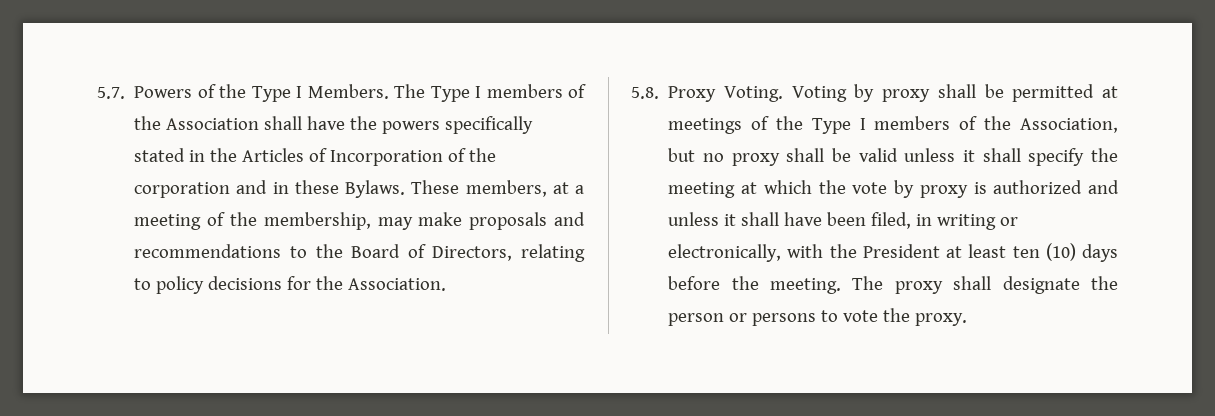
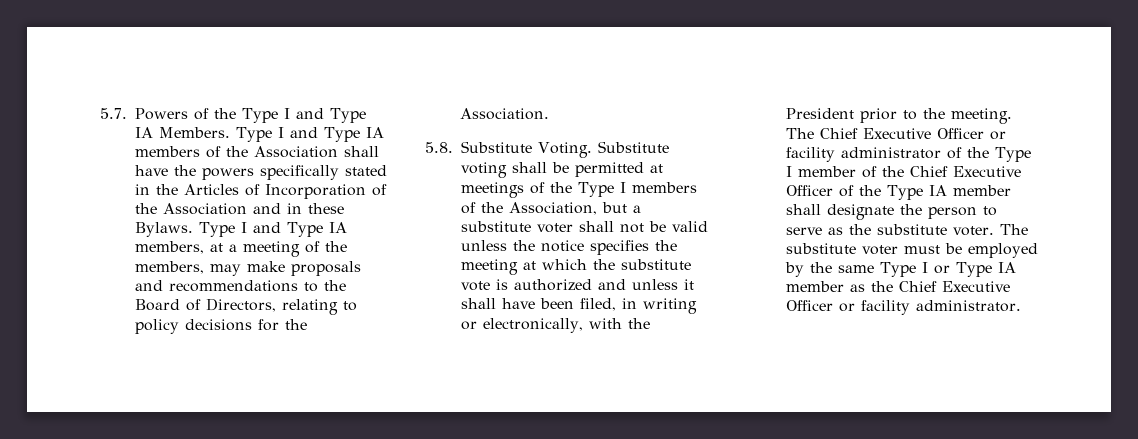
- 5.7. Powers of the Type I Members. The Type I members of the Association shall have the powers specifically stated in the Articles of Incorporation of the corporation and in these Bylaws.
+ 5.7. Powers of the Type I and Type IA Members. Type I and Type IA members of the Association shall have the powers specifically stated in the Articles of Incorporation of the Association and in these Bylaws.
- These members, at a meeting of the membership, may make proposals and recommendations to the Board of Directors, relating to policy decisions for the Association.
+ Type I and Type IA members, at a meeting of the members, may make proposals and recommendations to the Board of Directors, relating to policy decisions for the Association.
- 5.8. Proxy Voting. Voting by proxy shall be permitted at meetings of the Type I members of the Association, but no proxy shall be valid unless it shall specify the meeting at which the vote by proxy is authorized and unless it shall have been filed, in writing or electronically, with the President at least ten (10) days before the meeting. The proxy shall designate the person or persons to vote the proxy.
+ 5.8. Substitute Voting. Substitute voting shall be permitted at meetings of the Type I members of the Association, but a substitute voter shall not be valid unless the notice specifies the meeting at which the substitute vote is authorized and unless it shall have been filed, in writing or electronically, with the President prior to the meeting. The Chief Executive Officer or facility administrator of the Type I member of the Chief Executive Officer of the Type IA member shall designate the person to serve as the substitute voter. The substitute voter must be employed by the same Type I or Type IA member as the Chief Executive Officer or facility administrator.

